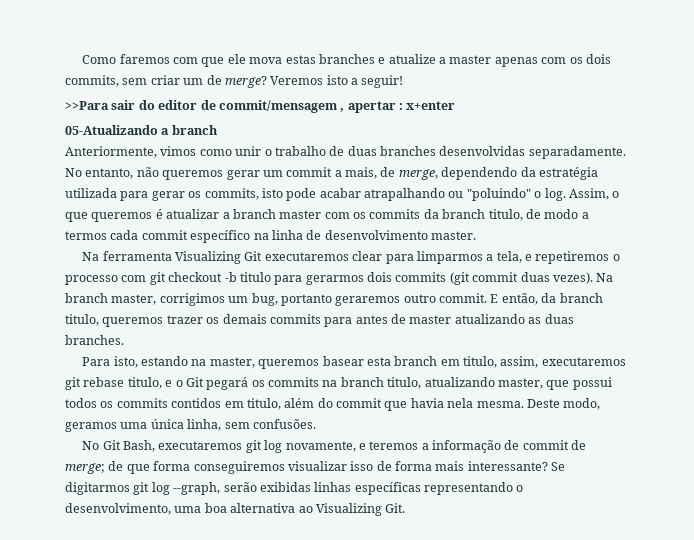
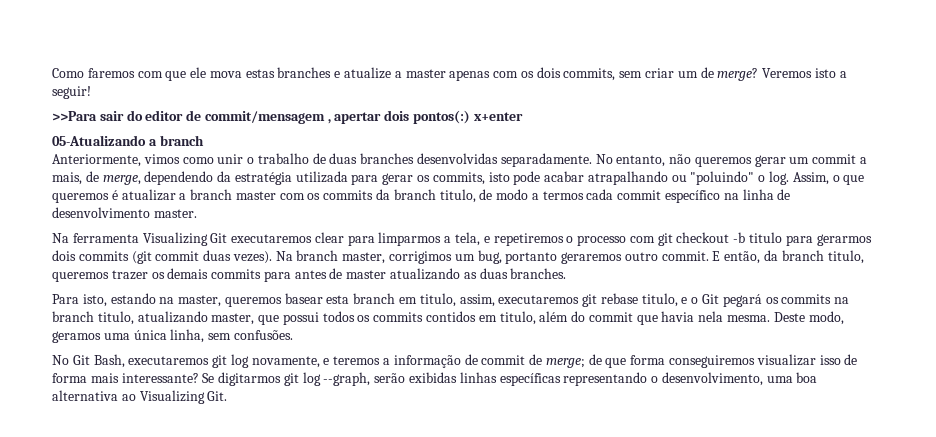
- >>Para sair do editor de commit/mensagem , apertar : x+enter
+ >>Para sair do editor de commit/mensagem , apertar dois pontos(:) x+enter

